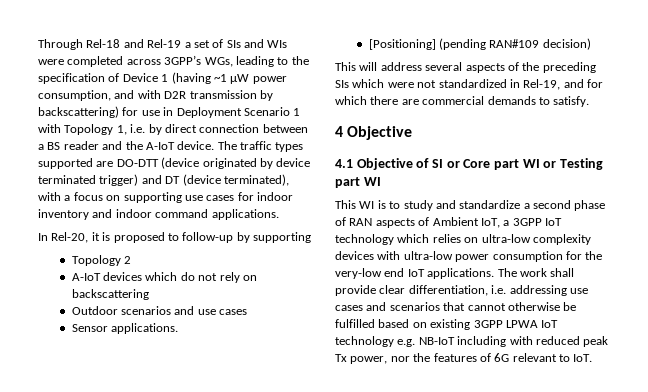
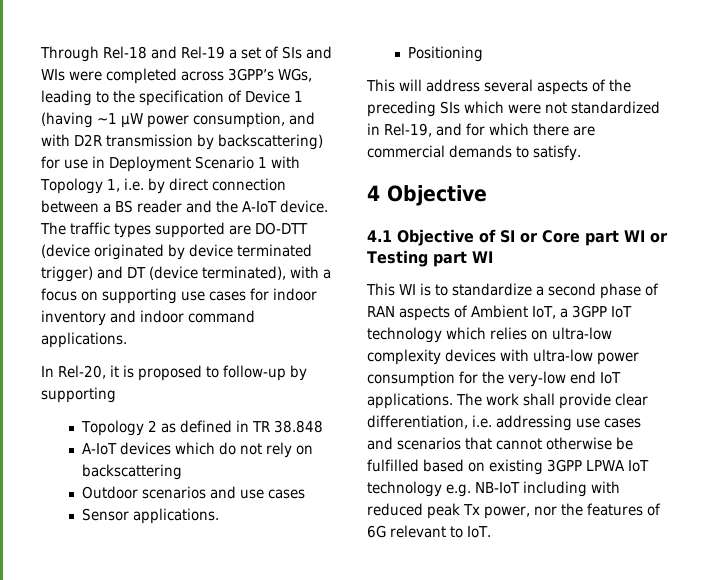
- Topology 2
+ Topology 2 as defined in TR 38.848
- [Positioning] (pending RAN#109 decision)
+ Positioning
- This WI is to study and standardize a second phase of RAN aspects of Ambient IoT, a 3GPP IoT technology which relies on ultra-low complexity devices with ultra-low power consumption for the very-low end IoT applications.
+ This WI is to standardize a second phase of RAN aspects of Ambient IoT, a 3GPP IoT technology which relies on ultra-low complexity devices with ultra-low power consumption for the very-low end IoT applications.

